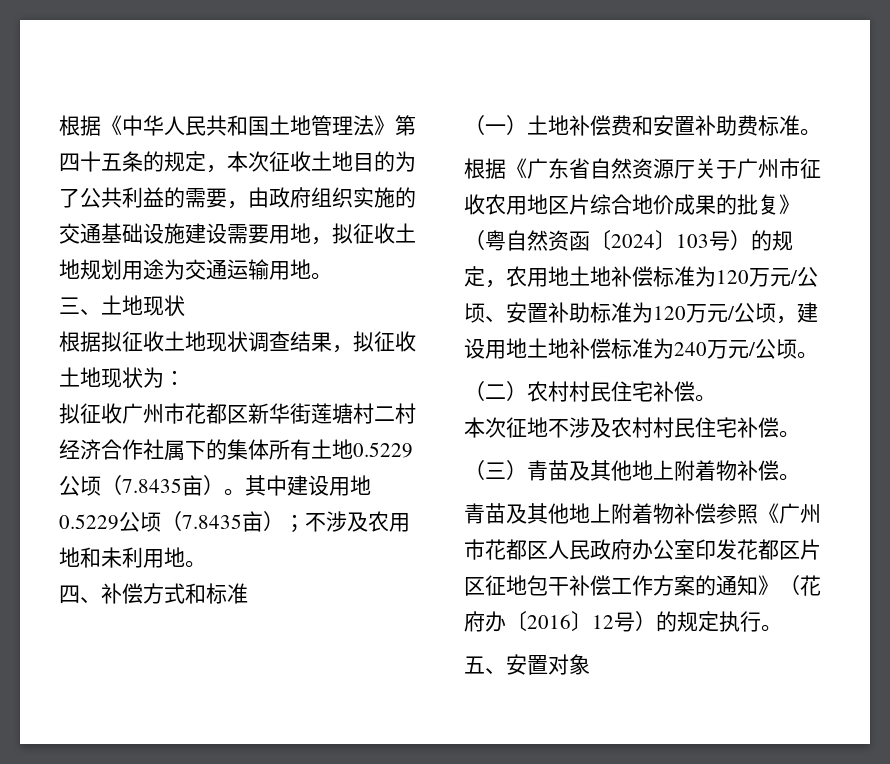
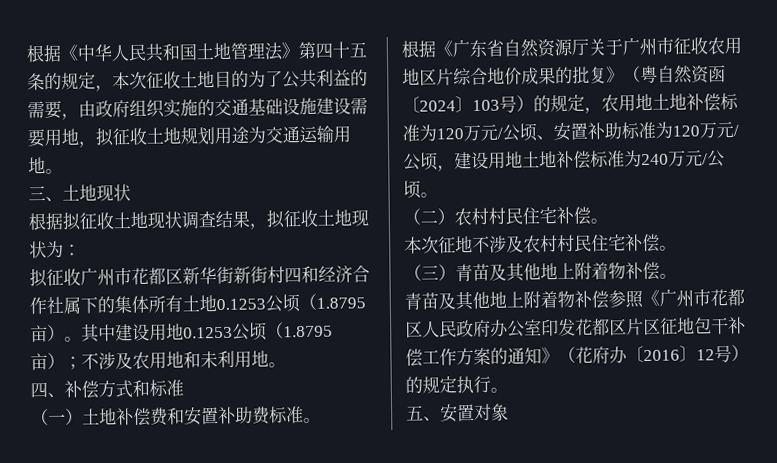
- 拟征收广州市花都区新华街莲塘村二村经济合作社属下的集体所有土地0.5229公顷（7.8435亩）。
+ 拟征收广州市花都区新华街新街村四和经济合作社属下的集体所有土地0.1253公顷（1.8795亩）。
- 其中建设用地0.5229公顷（7.8435亩）；不涉及农用地和未利用地。
+ 其中建设用地0.1253公顷（1.8795亩）；不涉及农用地和未利用地。

